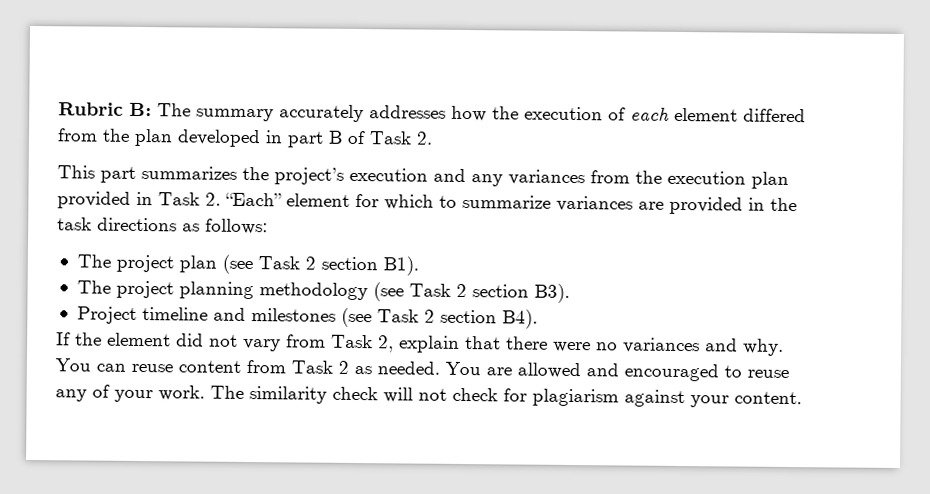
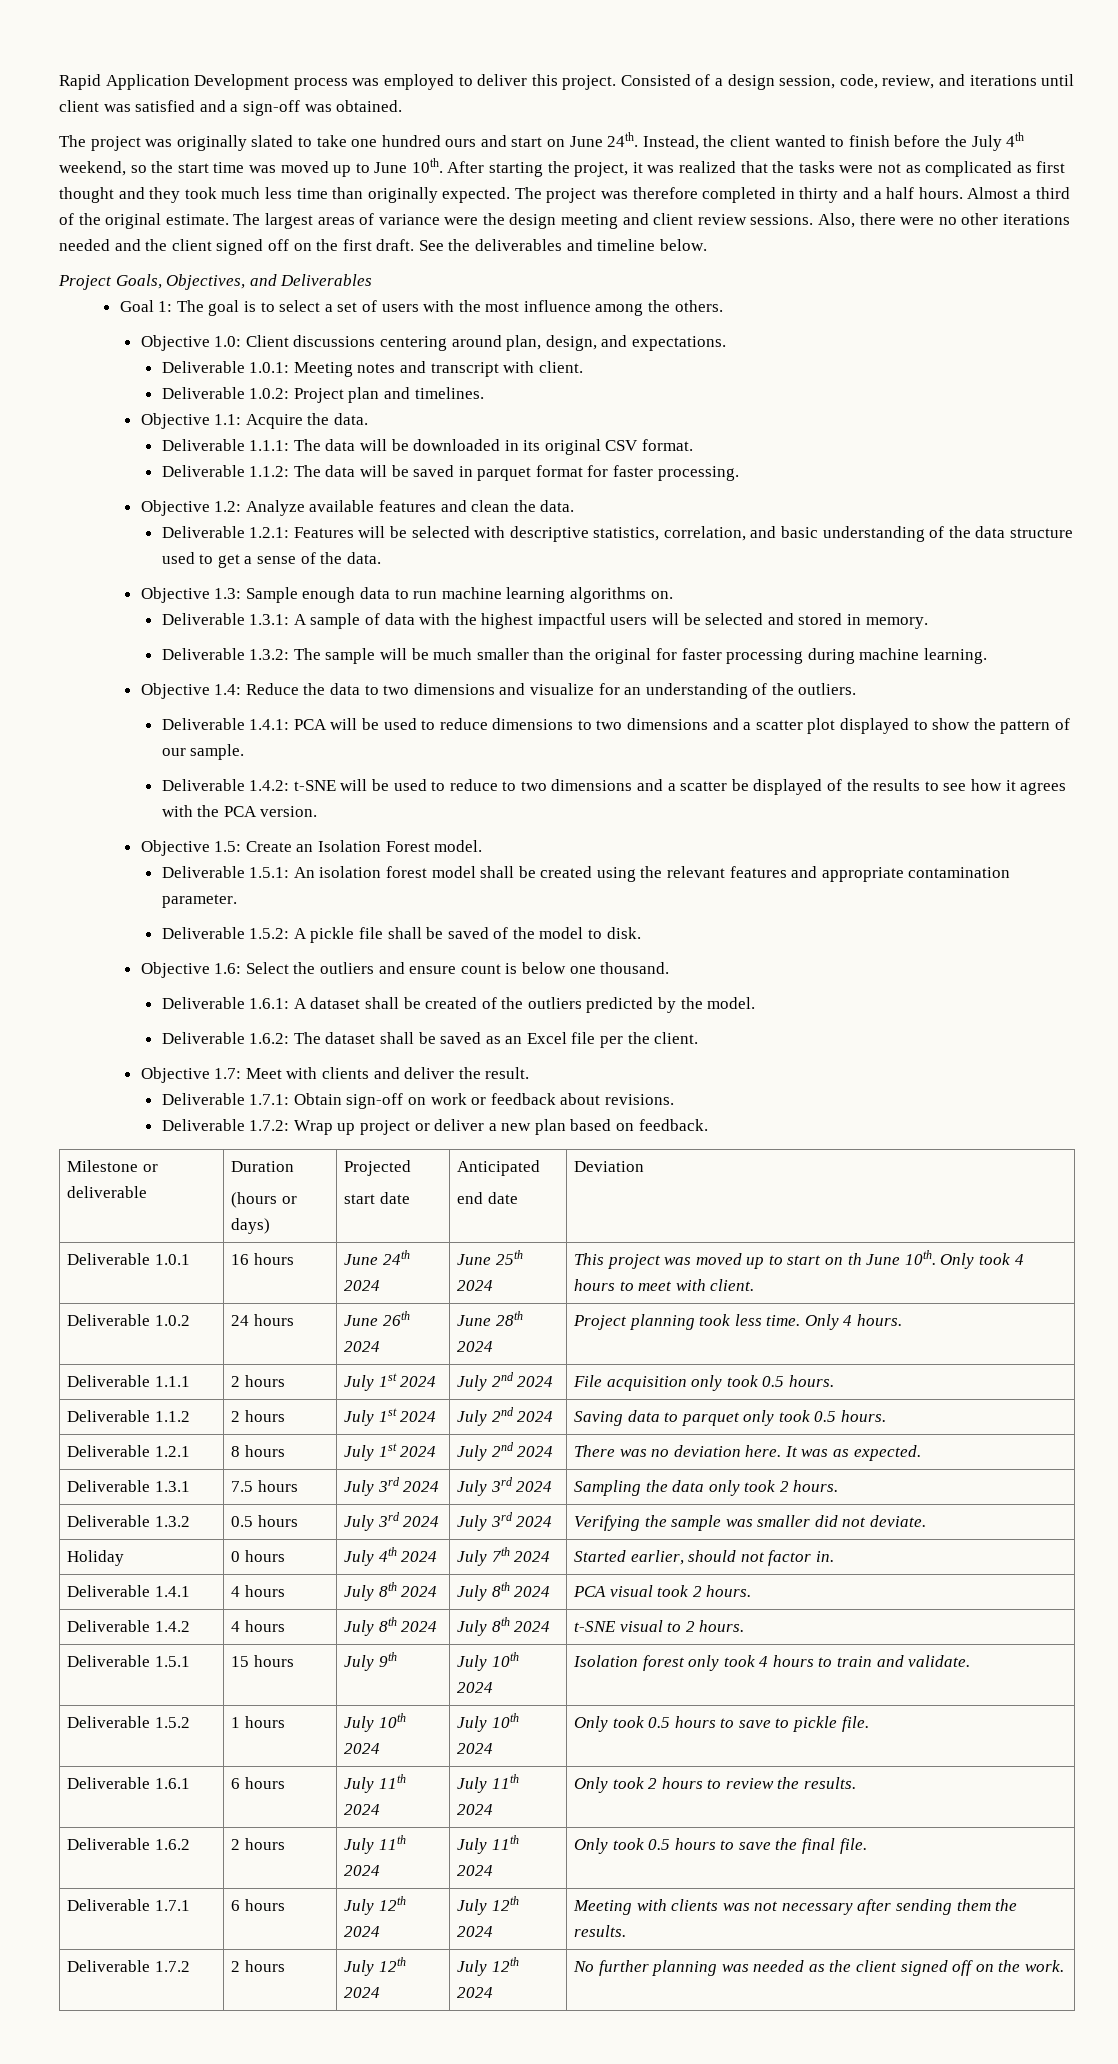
- Rubric B: The summary accurately addresses how the execution of each element differed from the plan developed in part B of Task 2.
- This part summarizes the project’s execution and any variances from the execution plan provided in Task 2. “Each” element for which to summarize variances are provided in the task directions as follows:
- The project plan (see Task 2 section B1).
- The project planning methodology (see Task 2 section B3).
- Project timeline and milestones (see Task 2 section B4).
- If the element did not vary from Task 2, explain that there were no variances and why. You can reuse content from Task 2 as needed. You are allowed and encouraged to reuse any of your work. The similarity check will not check for plagiarism against your content.
+ Rapid Application Development process was employed to deliver this project. Consisted of a design session, code, review, and iterations until client was satisfied and a sign-off was obtained.
+ The project was originally slated to take one hundred ours and start on June 24th. Instead, the client wanted to finish before the July 4th weekend, so the start time was moved up to June 10th. After starting the project, it was realized that the tasks were not as complicated as first thought and they took much less time than originally expected. The project was therefore completed in thirty and a half hours. Almost a third of the original estimate. The largest areas of variance were the design meeting and client review sessions. Also, there were no other iterations needed and the client signed off on the first draft. See the deliverables and timeline below.
+ Project Goals, Objectives, and Deliverables
+ Goal 1: The goal is to select a set of users with the most influence among the others.
+ Objective 1.0: Client discussions centering around plan, design, and expectations.
+ Deliverable 1.0.1: Meeting notes and transcript with client.
+ Deliverable 1.0.2: Project plan and timelines.
+ Objective 1.1: Acquire the data.
+ Deliverable 1.1.1: The data will be downloaded in its original CSV format.
+ Deliverable 1.1.2: The data will be saved in parquet format for faster processing.
+ Objective 1.2: Analyze available features and clean the data.
+ Deliverable 1.2.1: Features will be selected with descriptive statistics, correlation, and basic understanding of the data structure used to get a sense of the data.
+ Objective 1.3: Sample enough data to run machine learning algorithms on.
+ Deliverable 1.3.1: A sample of data with the highest impactful users will be selected and stored in memory.
+ Deliverable 1.3.2: The sample will be much smaller than the original for faster processing during machine learning.
+ Objective 1.4: Reduce the data to two dimensions and visualize for an understanding of the outliers.
+ Deliverable 1.4.1: PCA will be used to reduce dimensions to two dimensions and a scatter plot displayed to show the pattern of our sample.
+ Deliverable 1.4.2: t-SNE will be used to reduce to two dimensions and a scatter be displayed of the results to see how it agrees with the PCA version.
+ Objective 1.5: Create an Isolation Forest model.
+ Deliverable 1.5.1: An isolation forest model shall be created using the relevant features and appropriate contamination parameter.
+ Deliverable 1.5.2: A pickle file shall be saved of the model to disk.
+ Objective 1.6: Select the outliers and ensure count is below one thousand.
+ Deliverable 1.6.1: A dataset shall be created of the outliers predicted by the model.
+ Deliverable 1.6.2: The dataset shall be saved as an Excel file per the client.
+ Objective 1.7: Meet with clients and deliver the result.
+ Deliverable 1.7.1: Obtain sign-off on work or feedback about revisions.
+ Deliverable 1.7.2: Wrap up project or deliver a new plan based on feedback.
+ Milestone or deliverable | Duration
+ (hours or days) | Projected
+ start date | Anticipated
+ end date | Deviation
+ Deliverable 1.0.1 | 16 hours | June 24th 2024 | June 25th 2024 | This project was moved up to start on th June 10th. Only took 4 hours to meet with client.
+ Deliverable 1.0.2 | 24 hours | June 26th 2024 | June 28th 2024 | Project planning took less time. Only 4 hours.
+ Deliverable 1.1.1 | 2 hours | July 1st 2024 | July 2nd 2024 | File acquisition only took 0.5 hours.
+ Deliverable 1.1.2 | 2 hours | July 1st 2024 | July 2nd 2024 | Saving data to parquet only took 0.5 hours.
+ Deliverable 1.2.1 | 8 hours | July 1st 2024 | July 2nd 2024 | There was no deviation here. It was as expected.
+ Deliverable 1.3.1 | 7.5 hours | July 3rd 2024 | July 3rd 2024 | Sampling the data only took 2 hours.
+ Deliverable 1.3.2 | 0.5 hours | July 3rd 2024 | July 3rd 2024 | Verifying the sample was smaller did not deviate.
+ Holiday | 0 hours | July 4th 2024 | July 7th 2024 | Started earlier, should not factor in.
+ Deliverable 1.4.1 | 4 hours | July 8th 2024 | July 8th 2024 | PCA visual took 2 hours.
+ Deliverable 1.4.2 | 4 hours | July 8th 2024 | July 8th 2024 | t-SNE visual to 2 hours.
+ Deliverable 1.5.1 | 15 hours | July 9th | July 10th 2024 | Isolation forest only took 4 hours to train and validate.
+ Deliverable 1.5.2 | 1 hours | July 10th 2024 | July 10th 2024 | Only took 0.5 hours to save to pickle file.
+ Deliverable 1.6.1 | 6 hours | July 11th 2024 | July 11th 2024 | Only took 2 hours to review the results.
+ Deliverable 1.6.2 | 2 hours | July 11th 2024 | July 11th 2024 | Only took 0.5 hours to save the final file.
+ Deliverable 1.7.1 | 6 hours | July 12th 2024 | July 12th 2024 | Meeting with clients was not necessary after sending them the results.
+ Deliverable 1.7.2 | 2 hours | July 12th 2024 | July 12th 2024 | No further planning was needed as the client signed off on the work.

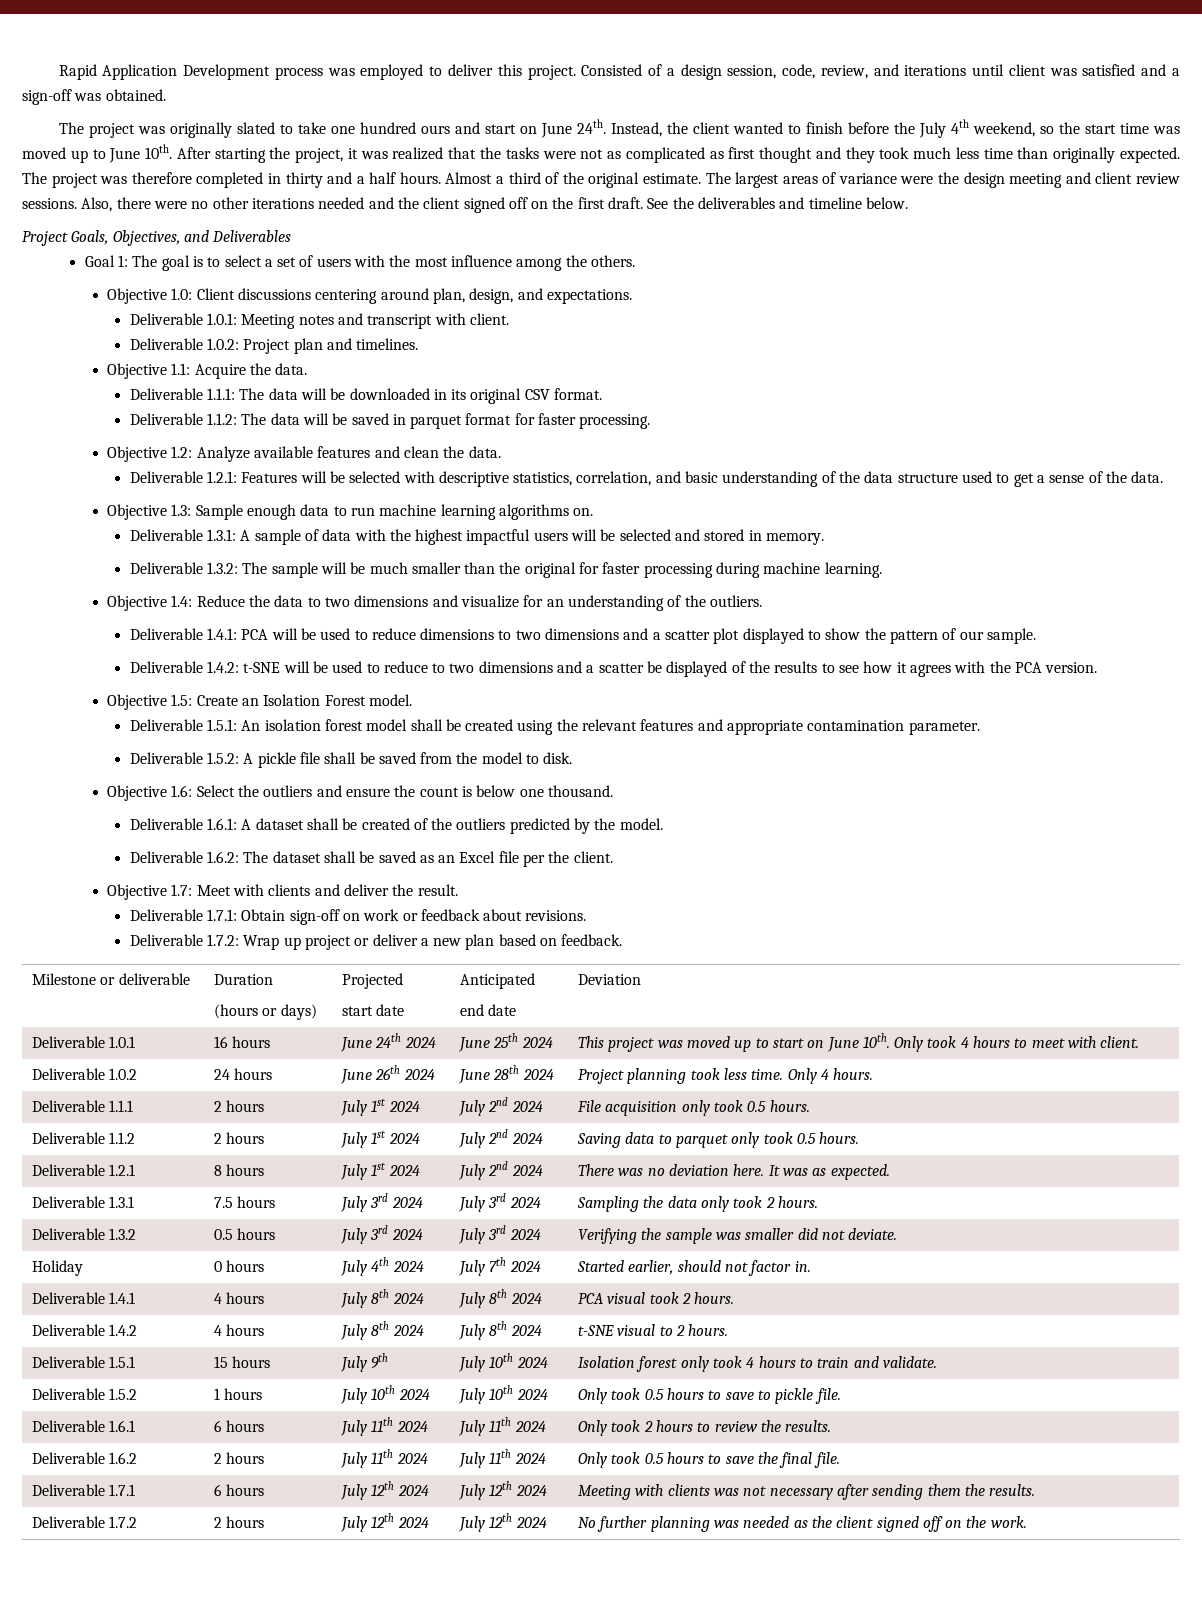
- Deliverable 1.5.2: A pickle file shall be saved of the model to disk.
+ Deliverable 1.5.2: A pickle file shall be saved from the model to disk.
- Objective 1.6: Select the outliers and ensure count is below one thousand.
+ Objective 1.6: Select the outliers and ensure the count is below one thousand.
- Deliverable 1.0.1 | 16 hours | June 24th 2024 | June 25th 2024 | This project was moved up to start on th June 10th. Only took 4 hours to meet with client.
+ Deliverable 1.0.1 | 16 hours | June 24th 2024 | June 25th 2024 | This project was moved up to start on June 10th. Only took 4 hours to meet with client.

